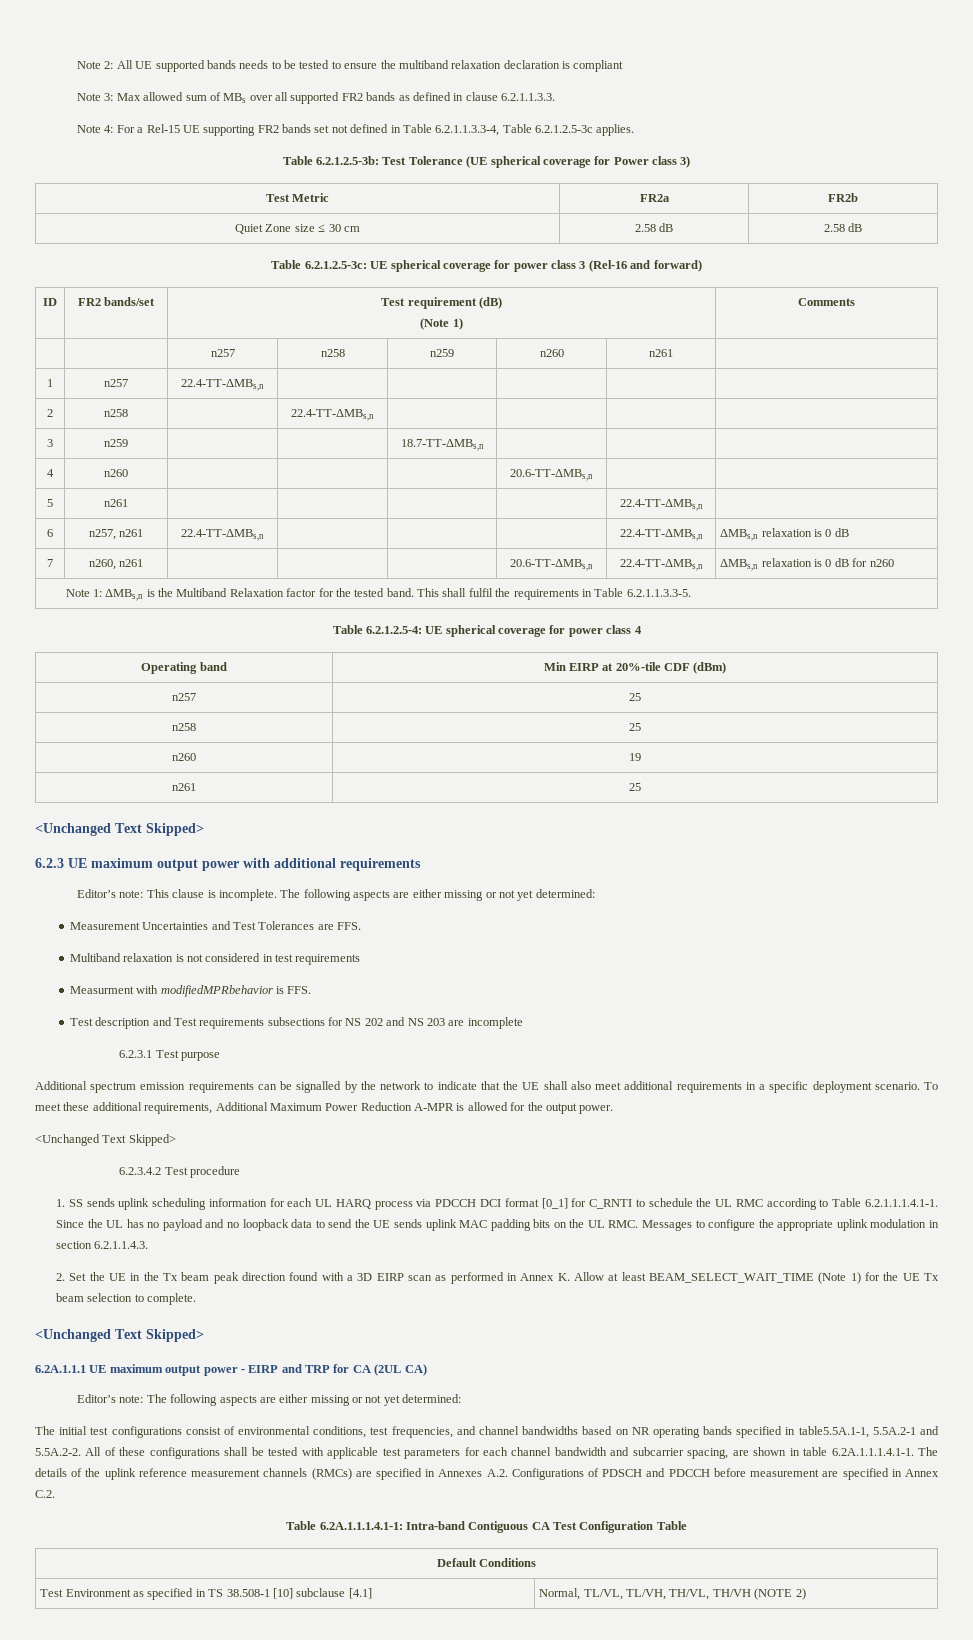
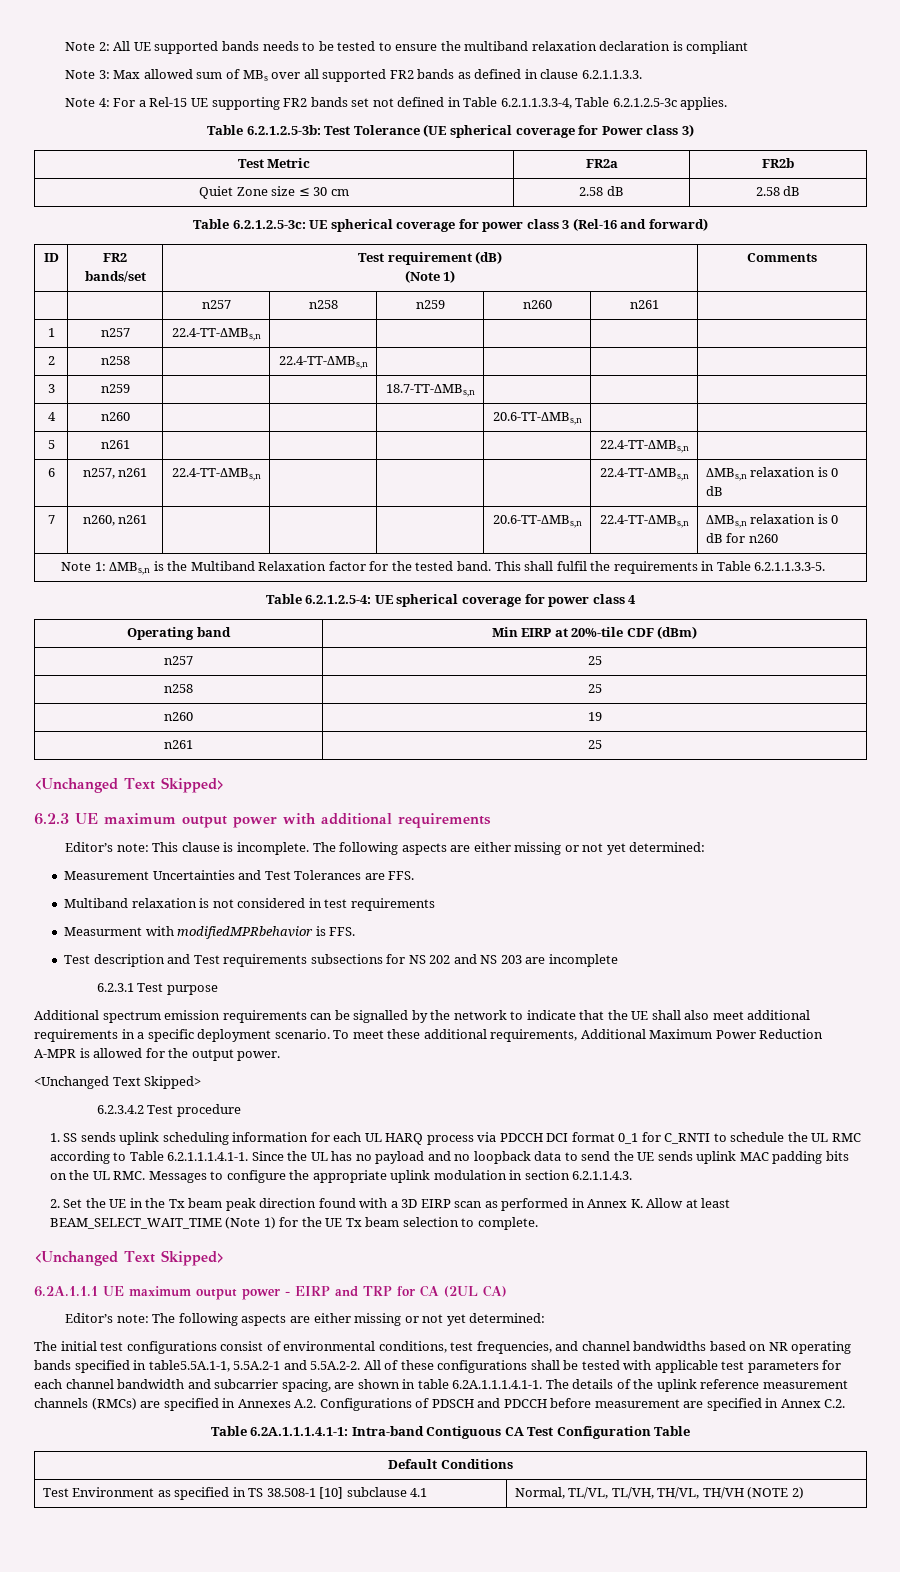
- 1. SS sends uplink scheduling information for each UL HARQ process via PDCCH DCI format [0_1] for C_RNTI to schedule the UL RMC according to Table 6.2.1.1.1.4.1-1. Since the UL has no payload and no loopback data to send the UE sends uplink MAC padding bits on the UL RMC. Messages to configure the appropriate uplink modulation in section 6.2.1.1.4.3.
+ 1. SS sends uplink scheduling information for each UL HARQ process via PDCCH DCI format 0_1 for C_RNTI to schedule the UL RMC according to Table 6.2.1.1.1.4.1-1. Since the UL has no payload and no loopback data to send the UE sends uplink MAC padding bits on the UL RMC. Messages to configure the appropriate uplink modulation in section 6.2.1.1.4.3.
- Test Environment as specified in TS 38.508-1 [10] subclause [4.1] | Normal, TL/VL, TL/VH, TH/VL, TH/VH (NOTE 2)
+ Test Environment as specified in TS 38.508-1 [10] subclause 4.1 | Normal, TL/VL, TL/VH, TH/VL, TH/VH (NOTE 2)

